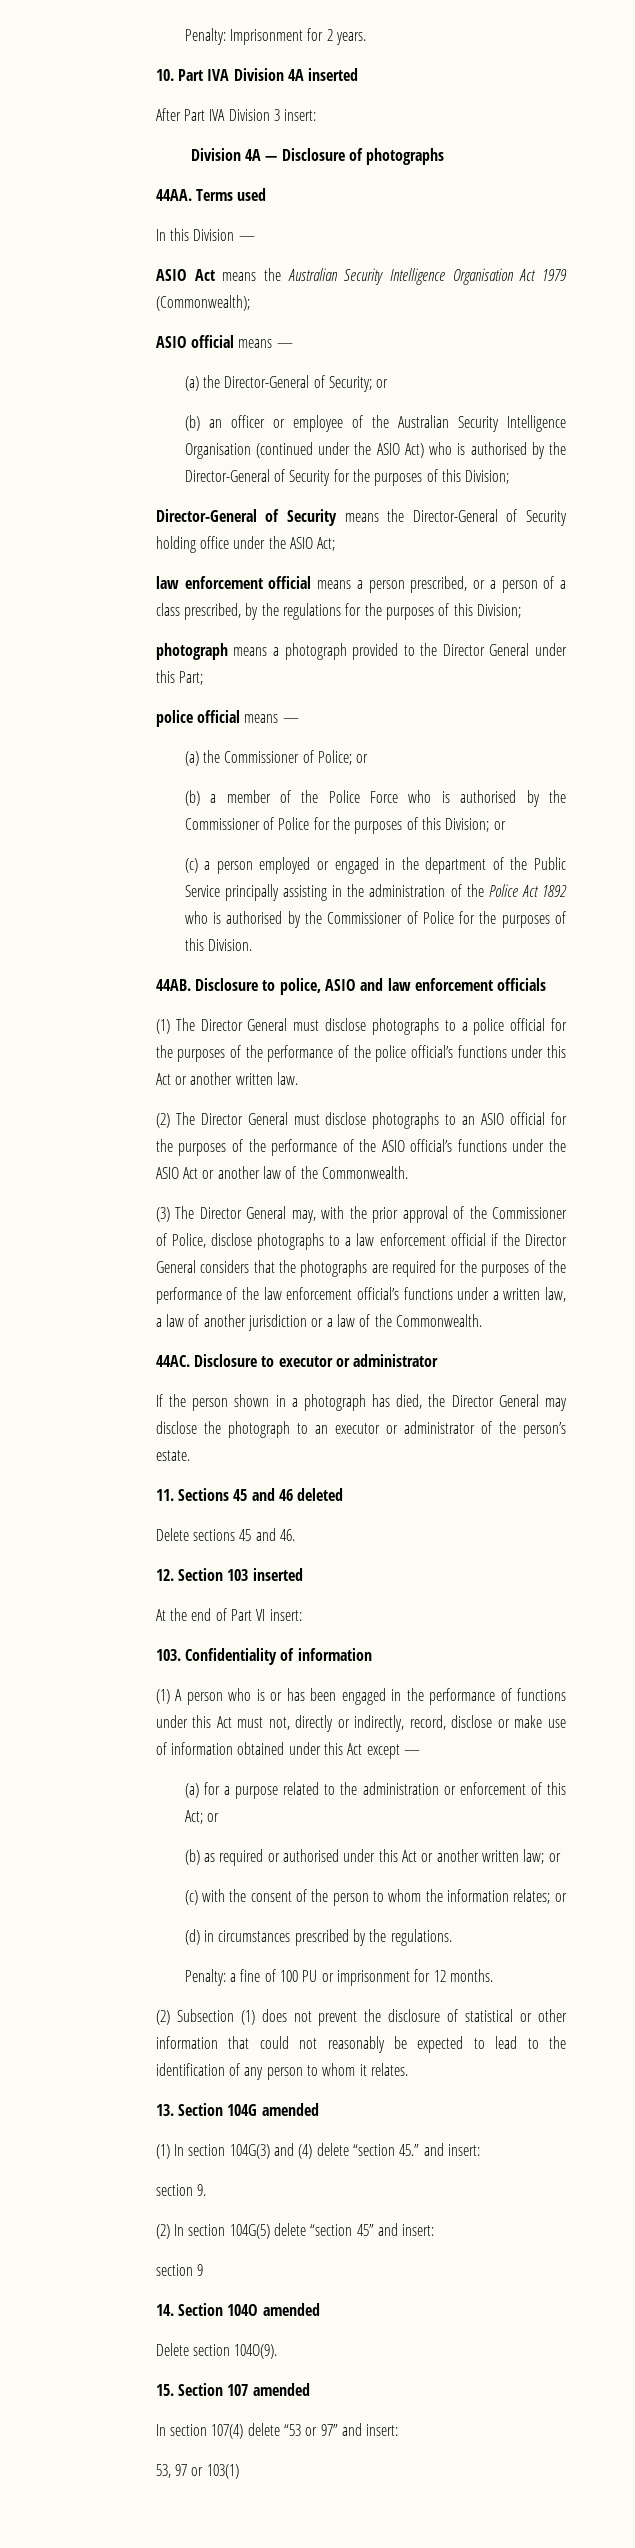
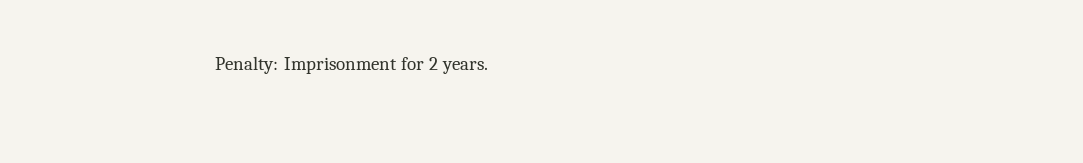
- 10. Part IVA Division 4A inserted
- After Part IVA Division 3 insert:
- Division 4A — Disclosure of photographs
- 44AA. Terms used
- In this Division —
- ASIO Act means the Australian Security Intelligence Organisation Act 1979 (Commonwealth);
- ASIO official means —
- (a) the Director-General of Security; or
- (b) an officer or employee of the Australian Security Intelligence Organisation (continued under the ASIO Act) who is authorised by the Director-General of Security for the purposes of this Division;
- Director-General of Security means the Director-General of Security holding office under the ASIO Act;
- law enforcement official means a person prescribed, or a person of a class prescribed, by the regulations for the purposes of this Division;
- photograph means a photograph provided to the Director General under this Part;
- police official means —
- (a) the Commissioner of Police; or
- (b) a member of the Police Force who is authorised by the Commissioner of Police for the purposes of this Division; or
- (c) a person employed or engaged in the department of the Public Service principally assisting in the administration of the Police Act 1892 who is authorised by the Commissioner of Police for the purposes of this Division.
- 44AB. Disclosure to police, ASIO and law enforcement officials
- (1) The Director General must disclose photographs to a police official for the purposes of the performance of the police official’s functions under this Act or another written law.
- (2) The Director General must disclose photographs to an ASIO official for the purposes of the performance of the ASIO official’s functions under the ASIO Act or another law of the Commonwealth.
- (3) The Director General may, with the prior approval of the Commissioner of Police, disclose photographs to a law enforcement official if the Director General considers that the photographs are required for the purposes of the performance of the law enforcement official’s functions under a written law, a law of another jurisdiction or a law of the Commonwealth.
- 44AC. Disclosure to executor or administrator
- If the person shown in a photograph has died, the Director General may disclose the photograph to an executor or administrator of the person’s estate.
- 11. Sections 45 and 46 deleted
- Delete sections 45 and 46.
- 12. Section 103 inserted
- At the end of Part VI insert:
- 103. Confidentiality of information
- (1) A person who is or has been engaged in the performance of functions under this Act must not, directly or indirectly, record, disclose or make use of information obtained under this Act except —
- (a) for a purpose related to the administration or enforcement of this Act; or
- (b) as required or authorised under this Act or another written law; or
- (c) with the consent of the person to whom the information relates; or
- (d) in circumstances prescribed by the regulations.
- Penalty: a fine of 100 PU or imprisonment for 12 months.
- (2) Subsection (1) does not prevent the disclosure of statistical or other information that could not reasonably be expected to lead to the identification of any person to whom it relates.
- 13. Section 104G amended
- (1) In section 104G(3) and (4) delete “section 45.” and insert:
- section 9.
- (2) In section 104G(5) delete “section 45” and insert:
- section 9
- 14. Section 104O amended
- Delete section 104O(9).
- 15. Section 107 amended
- In section 107(4) delete “53 or 97” and insert:
- 53, 97 or 103(1)

